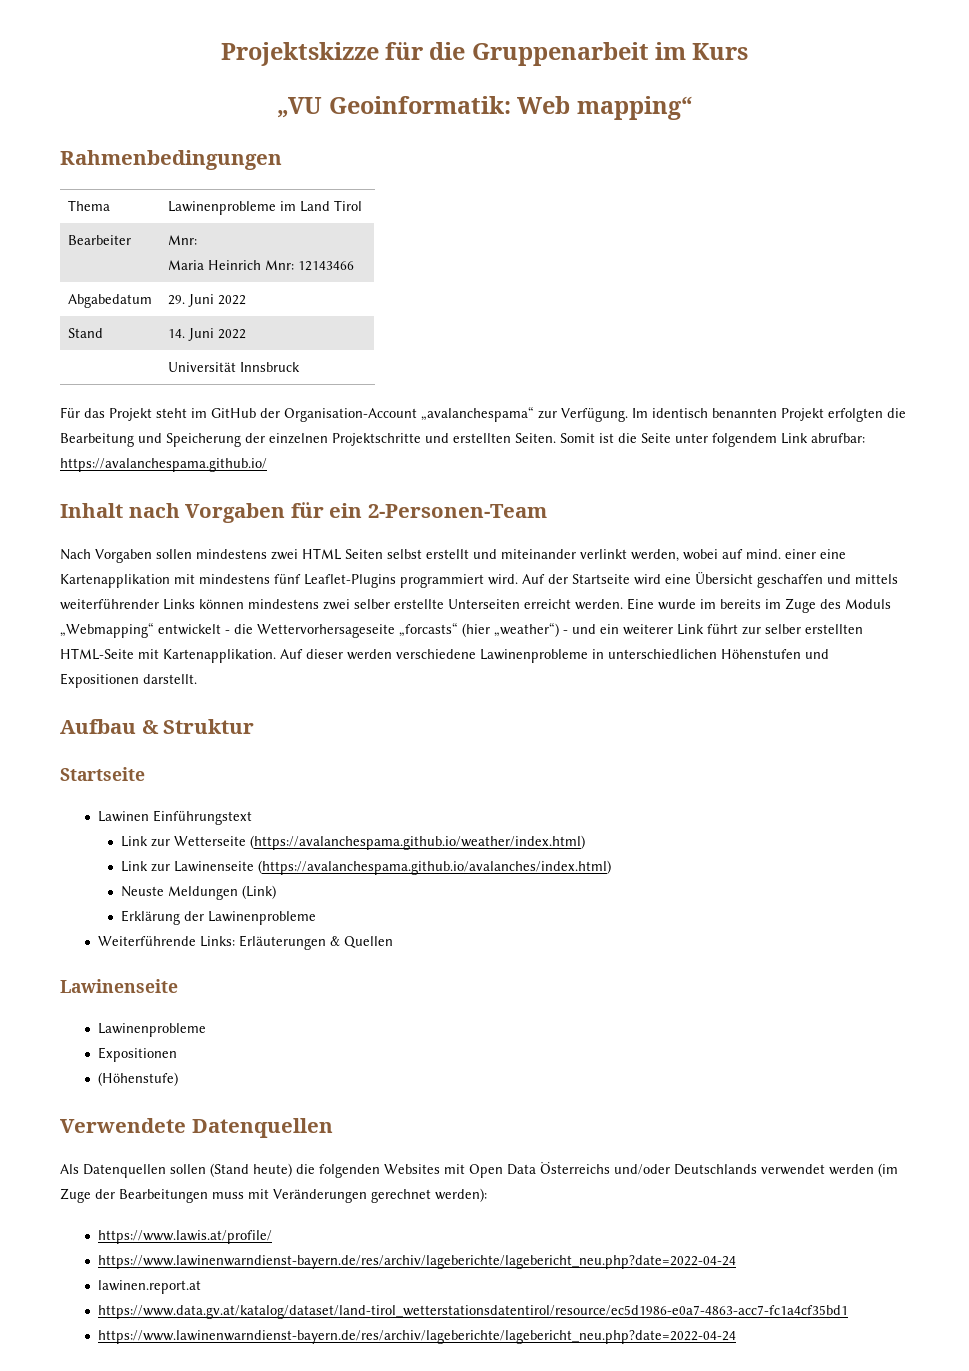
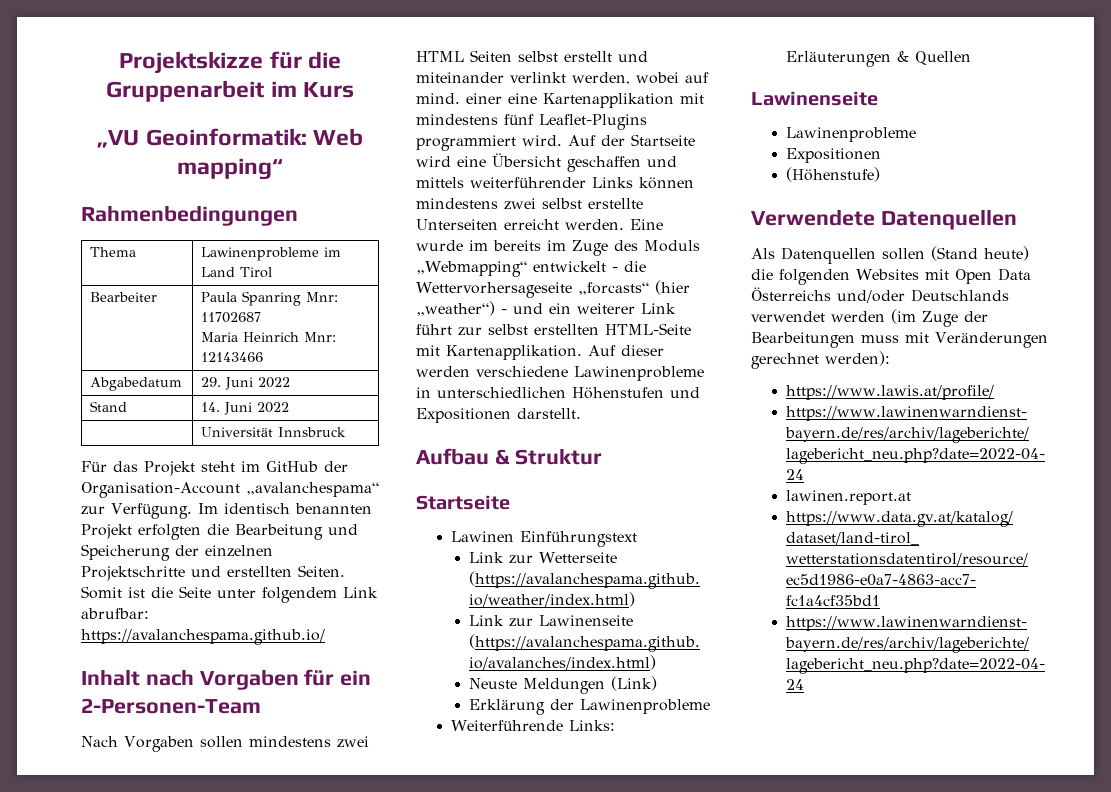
- Bearbeiter | Mnr:
+ Bearbeiter | Paula Spanring Mnr: 11702687
- Auf der Startseite wird eine Übersicht geschaffen und mittels weiterführender Links können mindestens zwei selber erstellte Unterseiten erreicht werden.
+ Auf der Startseite wird eine Übersicht geschaffen und mittels weiterführender Links können mindestens zwei selbst erstellte Unterseiten erreicht werden.
- Eine wurde im bereits im Zuge des Moduls „Webmapping“ entwickelt - die Wettervorhersageseite „forcasts“ (hier „weather“) - und ein weiterer Link führt zur selber erstellten HTML-Seite mit Kartenapplikation.
+ Eine wurde im bereits im Zuge des Moduls „Webmapping“ entwickelt - die Wettervorhersageseite „forcasts“ (hier „weather“) - und ein weiterer Link führt zur selbst erstellten HTML-Seite mit Kartenapplikation.

